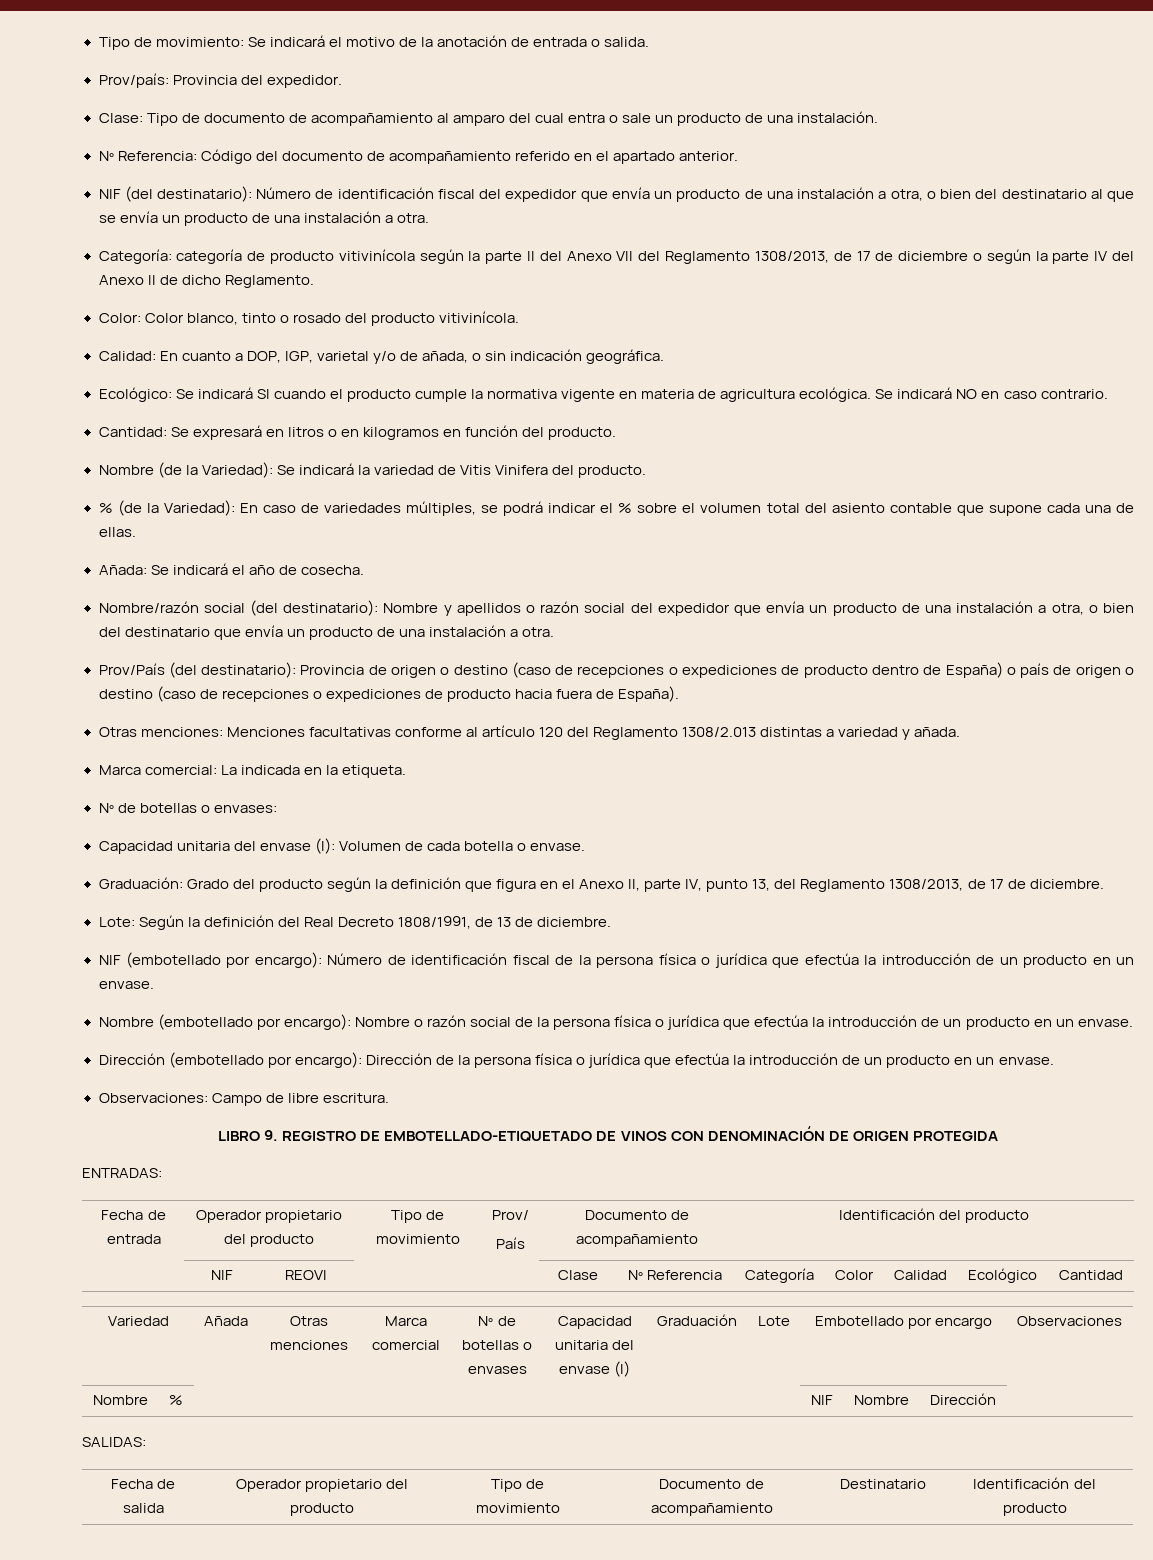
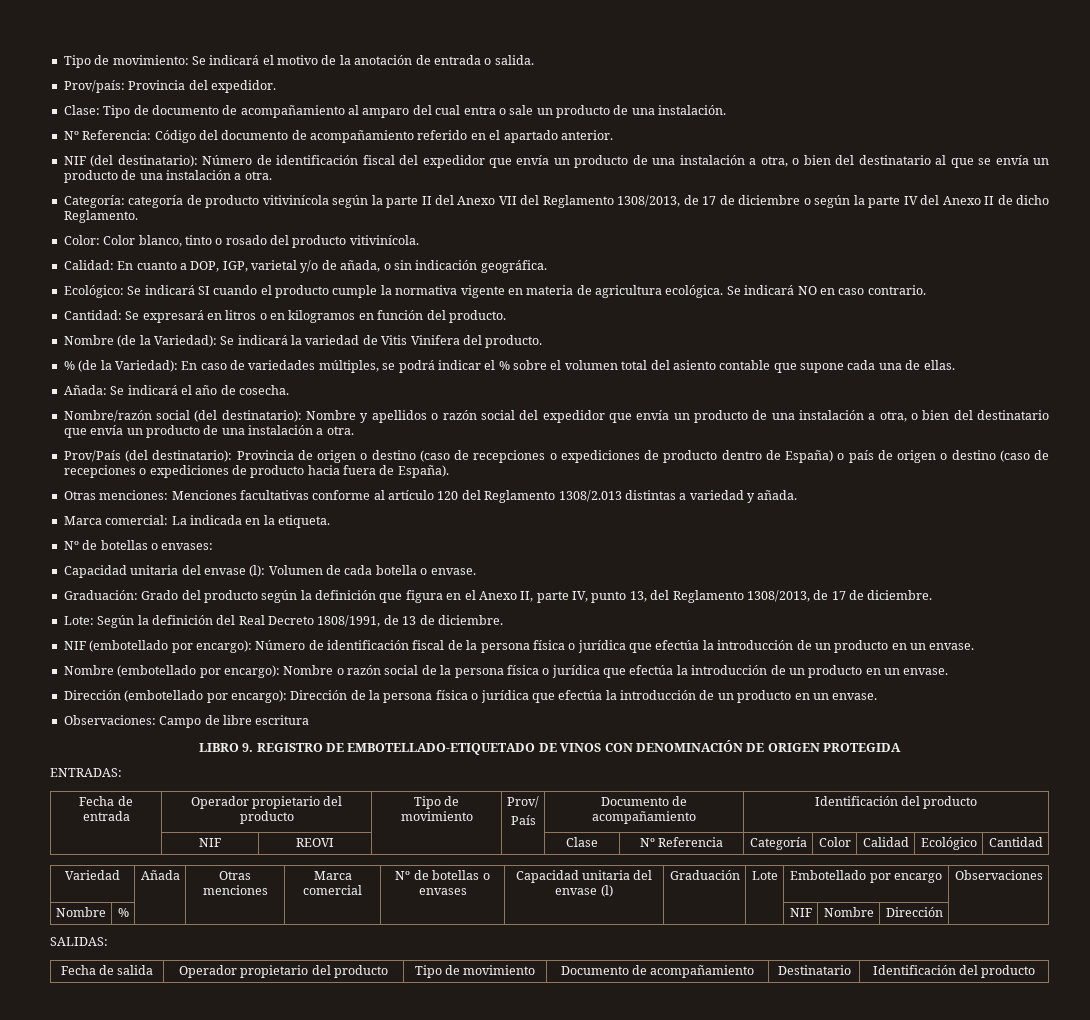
- Observaciones: Campo de libre escritura.
+ Observaciones: Campo de libre escritura

